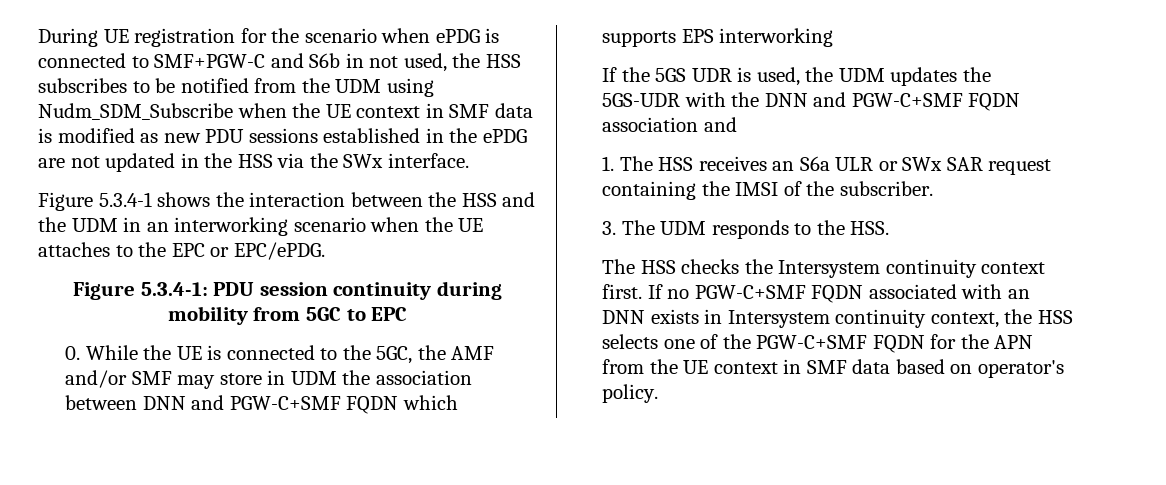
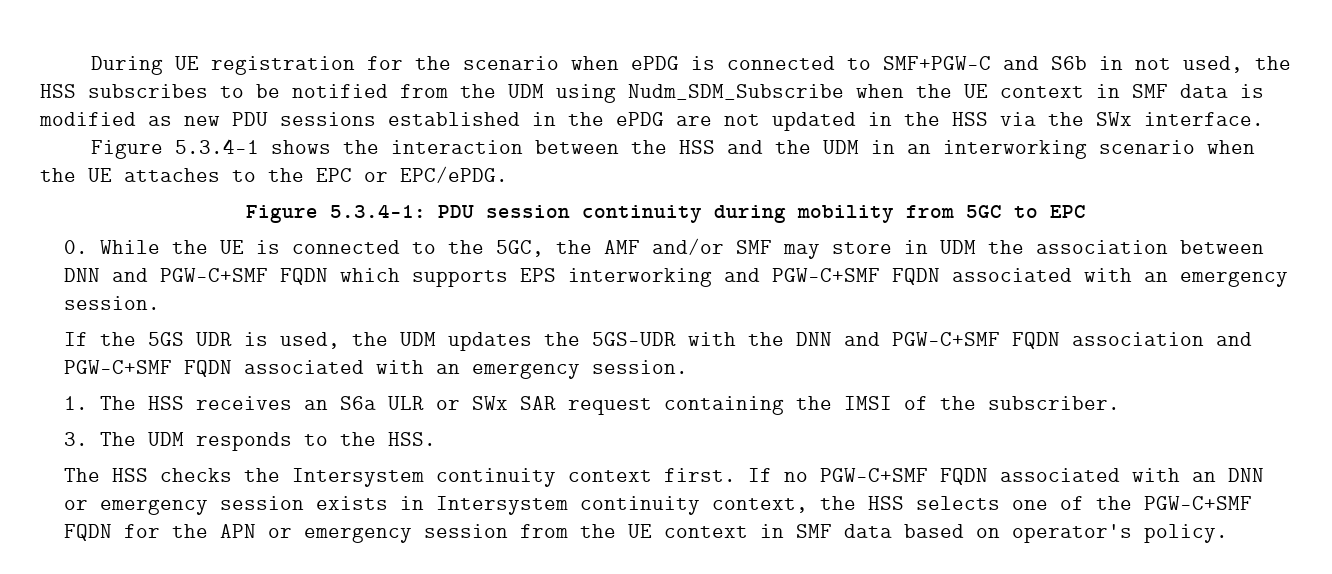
- 0. While the UE is connected to the 5GC, the AMF and/or SMF may store in UDM the association between DNN and PGW-C+SMF FQDN which supports EPS interworking
+ 0. While the UE is connected to the 5GC, the AMF and/or SMF may store in UDM the association between DNN and PGW-C+SMF FQDN which supports EPS interworking and PGW-C+SMF FQDN associated with an emergency session.
- If the 5GS UDR is used, the UDM updates the 5GS-UDR with the DNN and PGW-C+SMF FQDN association and
+ If the 5GS UDR is used, the UDM updates the 5GS-UDR with the DNN and PGW-C+SMF FQDN association and PGW-C+SMF FQDN associated with an emergency session.
- If no PGW-C+SMF FQDN associated with an DNN exists in Intersystem continuity context, the HSS selects one of the PGW-C+SMF FQDN for the APN from the UE context in SMF data based on operator's policy.
+ If no PGW-C+SMF FQDN associated with an DNN or emergency session exists in Intersystem continuity context, the HSS selects one of the PGW-C+SMF FQDN for the APN or emergency session from the UE context in SMF data based on operator's policy.

